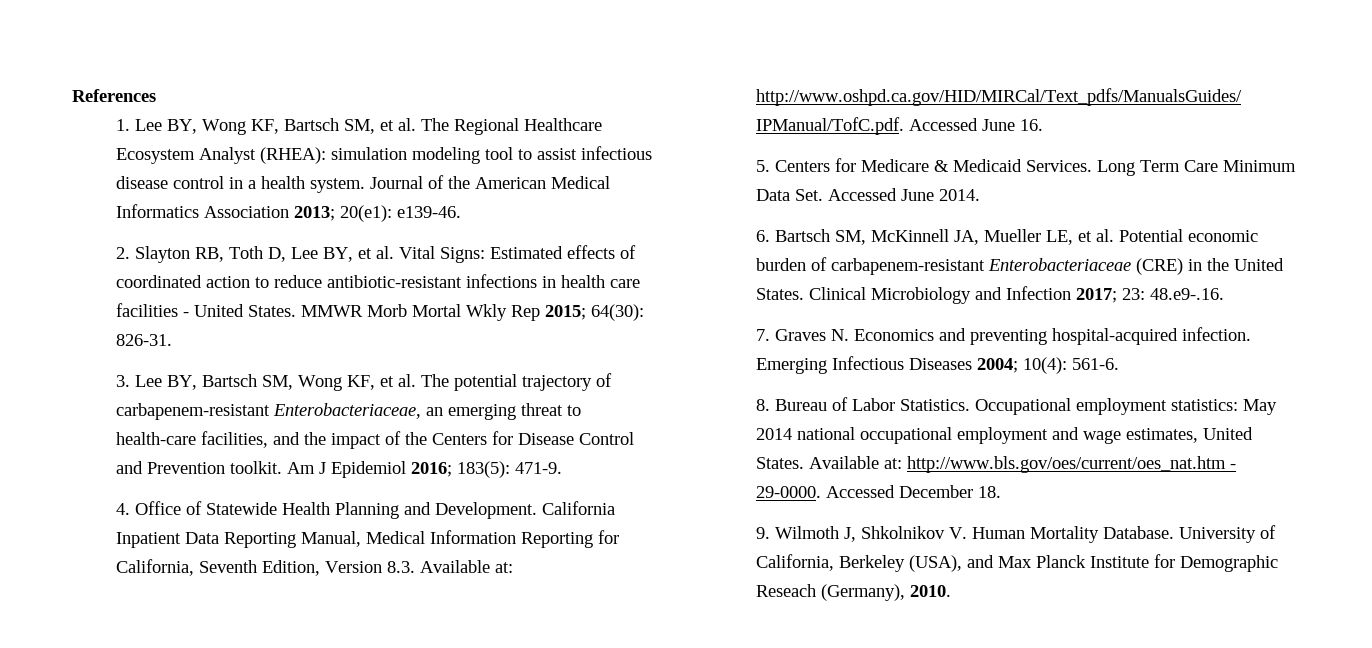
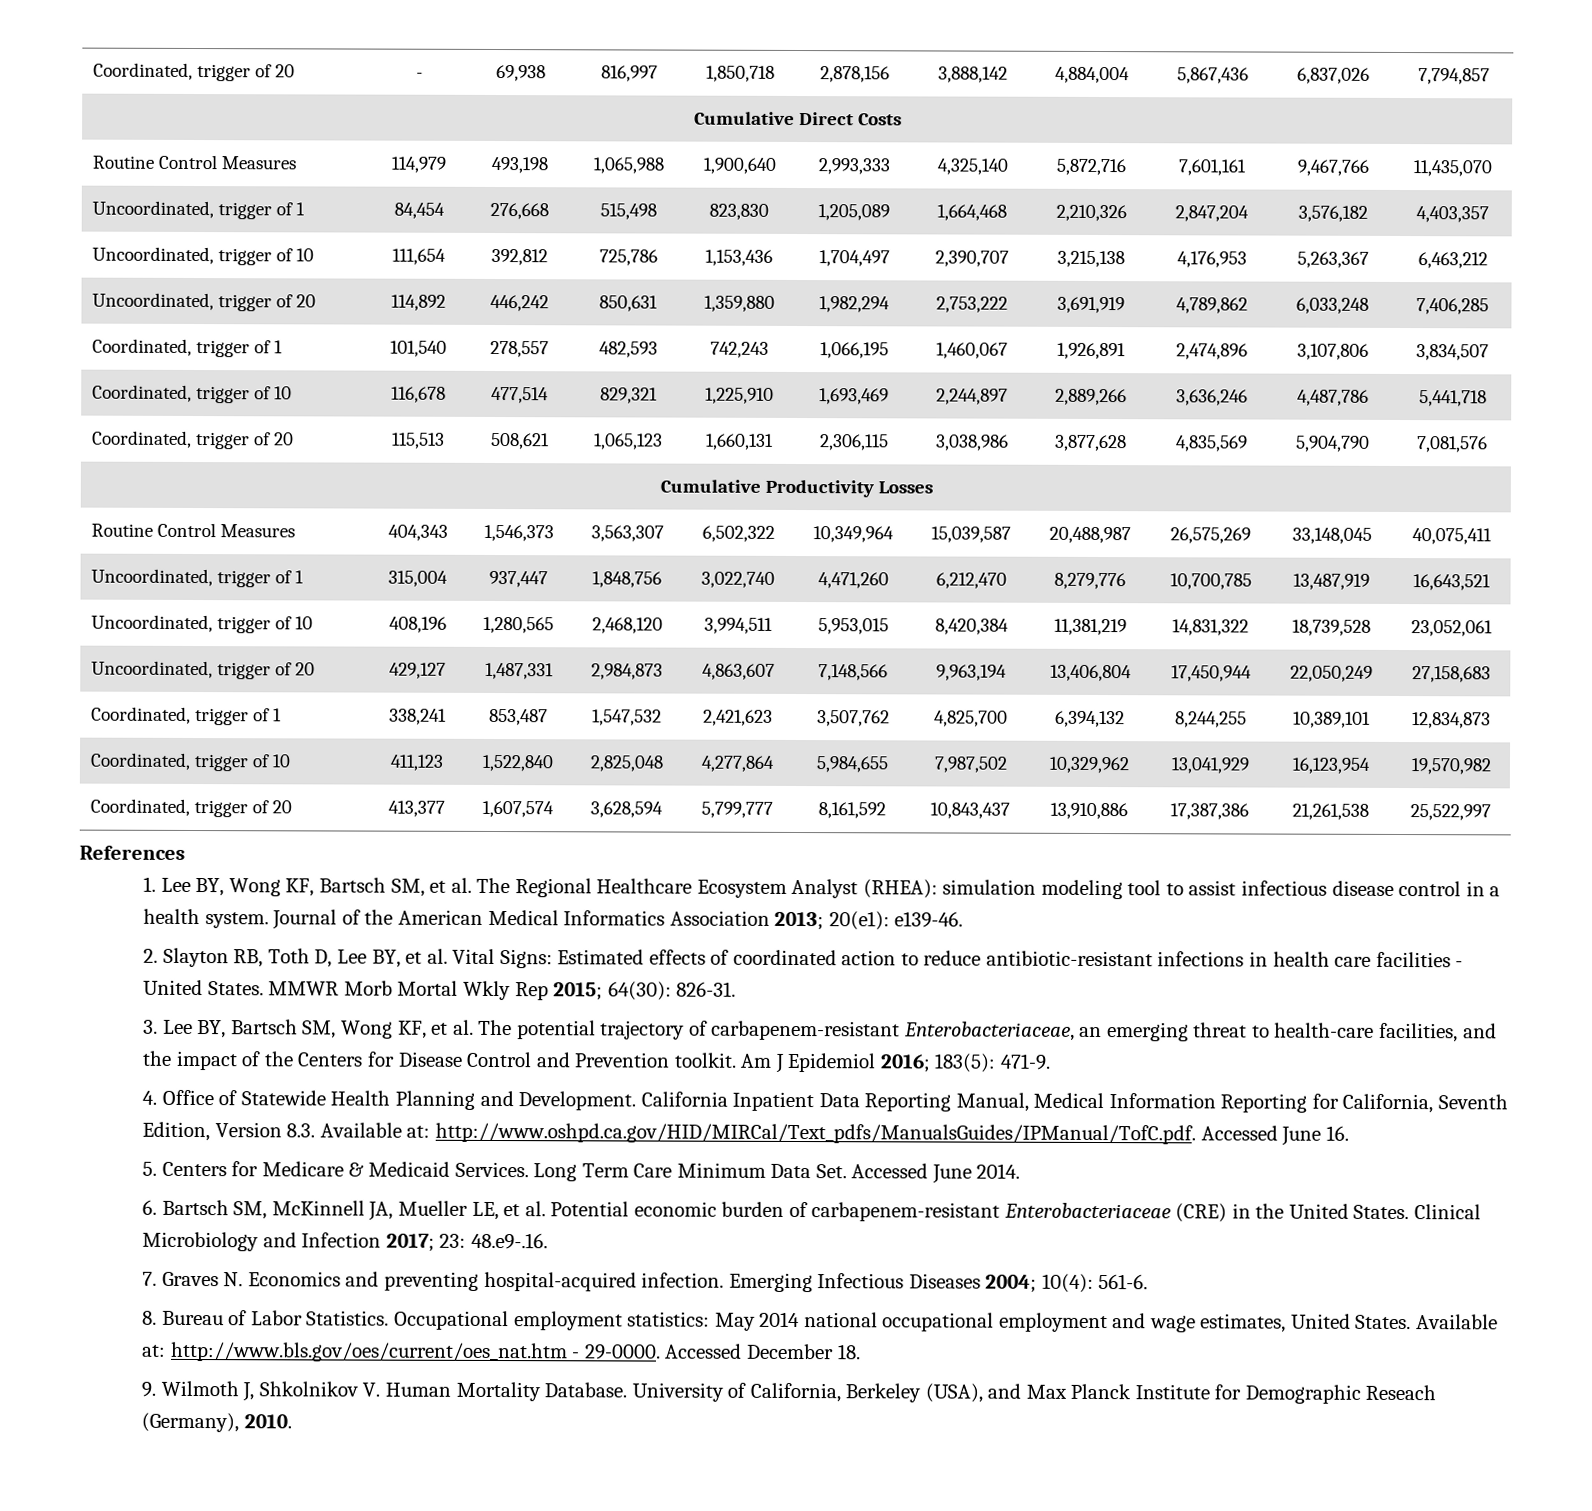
+ Coordinated, trigger of 20 | - | 69,938 | 816,997 | 1,850,718 | 2,878,156 | 3,888,142 | 4,884,004 | 5,867,436 | 6,837,026 | 7,794,857
+ Cumulative Direct Costs
+ Routine Control Measures | 114,979 | 493,198 | 1,065,988 | 1,900,640 | 2,993,333 | 4,325,140 | 5,872,716 | 7,601,161 | 9,467,766 | 11,435,070
+ Uncoordinated, trigger of 1 | 84,454 | 276,668 | 515,498 | 823,830 | 1,205,089 | 1,664,468 | 2,210,326 | 2,847,204 | 3,576,182 | 4,403,357
+ Uncoordinated, trigger of 10 | 111,654 | 392,812 | 725,786 | 1,153,436 | 1,704,497 | 2,390,707 | 3,215,138 | 4,176,953 | 5,263,367 | 6,463,212
+ Uncoordinated, trigger of 20 | 114,892 | 446,242 | 850,631 | 1,359,880 | 1,982,294 | 2,753,222 | 3,691,919 | 4,789,862 | 6,033,248 | 7,406,285
+ Coordinated, trigger of 1 | 101,540 | 278,557 | 482,593 | 742,243 | 1,066,195 | 1,460,067 | 1,926,891 | 2,474,896 | 3,107,806 | 3,834,507
+ Coordinated, trigger of 10 | 116,678 | 477,514 | 829,321 | 1,225,910 | 1,693,469 | 2,244,897 | 2,889,266 | 3,636,246 | 4,487,786 | 5,441,718
+ Coordinated, trigger of 20 | 115,513 | 508,621 | 1,065,123 | 1,660,131 | 2,306,115 | 3,038,986 | 3,877,628 | 4,835,569 | 5,904,790 | 7,081,576
+ Cumulative Productivity Losses
+ Routine Control Measures | 404,343 | 1,546,373 | 3,563,307 | 6,502,322 | 10,349,964 | 15,039,587 | 20,488,987 | 26,575,269 | 33,148,045 | 40,075,411
+ Uncoordinated, trigger of 1 | 315,004 | 937,447 | 1,848,756 | 3,022,740 | 4,471,260 | 6,212,470 | 8,279,776 | 10,700,785 | 13,487,919 | 16,643,521
+ Uncoordinated, trigger of 10 | 408,196 | 1,280,565 | 2,468,120 | 3,994,511 | 5,953,015 | 8,420,384 | 11,381,219 | 14,831,322 | 18,739,528 | 23,052,061
+ Uncoordinated, trigger of 20 | 429,127 | 1,487,331 | 2,984,873 | 4,863,607 | 7,148,566 | 9,963,194 | 13,406,804 | 17,450,944 | 22,050,249 | 27,158,683
+ Coordinated, trigger of 1 | 338,241 | 853,487 | 1,547,532 | 2,421,623 | 3,507,762 | 4,825,700 | 6,394,132 | 8,244,255 | 10,389,101 | 12,834,873
+ Coordinated, trigger of 10 | 411,123 | 1,522,840 | 2,825,048 | 4,277,864 | 5,984,655 | 7,987,502 | 10,329,962 | 13,041,929 | 16,123,954 | 19,570,982
+ Coordinated, trigger of 20 | 413,377 | 1,607,574 | 3,628,594 | 5,799,777 | 8,161,592 | 10,843,437 | 13,910,886 | 17,387,386 | 21,261,538 | 25,522,997

